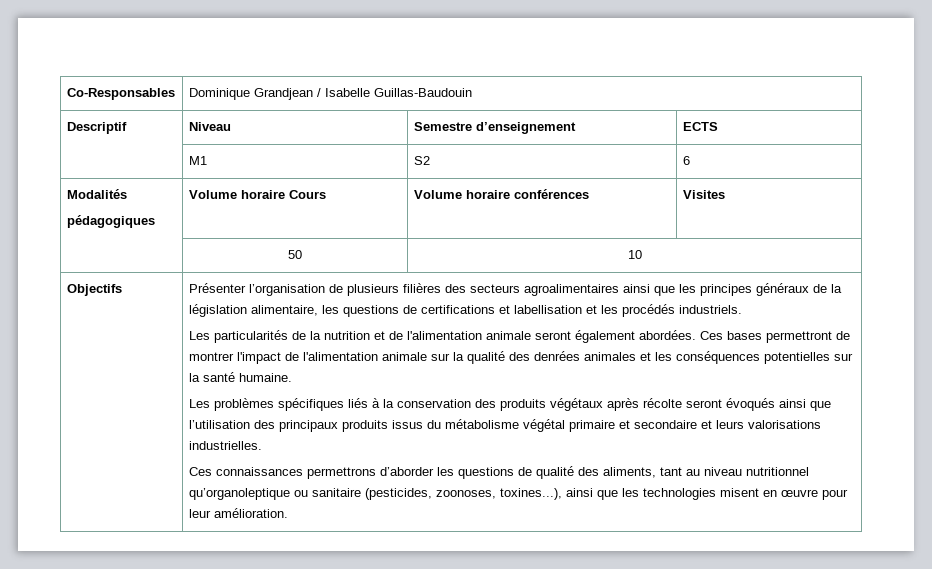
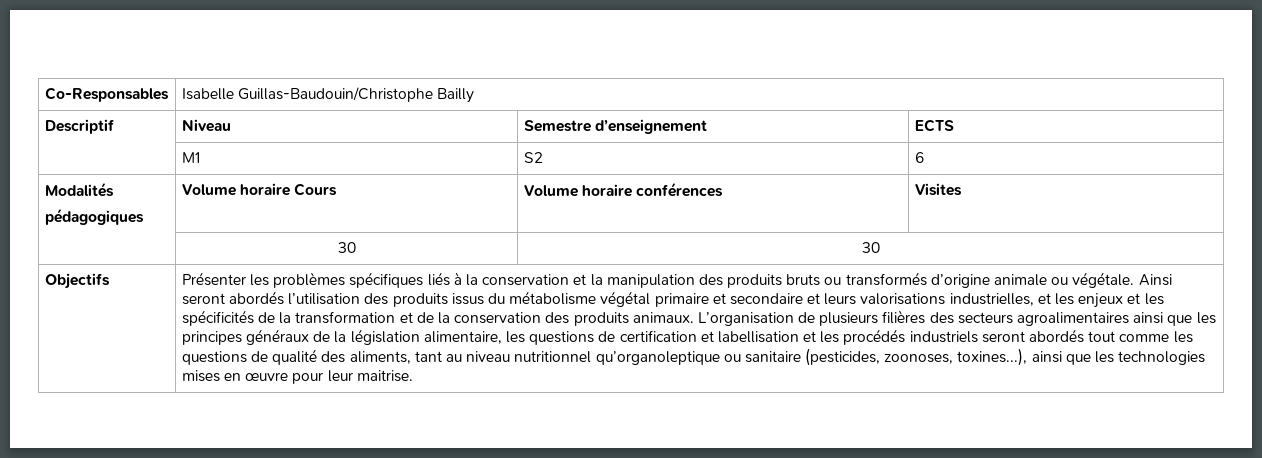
- Co-Responsables | Dominique Grandjean / Isabelle Guillas-Baudouin
+ Co-Responsables | Isabelle Guillas-Baudouin/Christophe Bailly
- | 50 | 10
+ | 30 | 30
- Présenter l’organisation de plusieurs filières des secteurs agroalimentaires ainsi que les principes généraux de la législation alimentaire, les questions de certifications et labellisation et les procédés industriels.
- Les particularités de la nutrition et de l'alimentation animale seront également abordées. Ces bases permettront de montrer l'impact de l'alimentation animale sur la qualité des denrées animales et les conséquences potentielles sur la santé humaine.
- Les problèmes spécifiques liés à la conservation des produits végétaux après récolte seront évoqués ainsi que l’utilisation des principaux produits issus du métabolisme végétal primaire et secondaire et leurs valorisations industrielles.
- Ces connaissances permettrons d’aborder les questions de qualité des aliments, tant au niveau nutritionnel qu’organoleptique ou sanitaire (pesticides, zoonoses, toxines...), ainsi que les technologies misent en œuvre pour leur amélioration.
+ Présenter les problèmes spécifiques liés à la conservation et la manipulation des produits bruts ou transformés d’origine animale ou végétale. Ainsi seront abordés l’utilisation des produits issus du métabolisme végétal primaire et secondaire et leurs valorisations industrielles, et les enjeux et les spécificités de la transformation et de la conservation des produits animaux. L’organisation de plusieurs filières des secteurs agroalimentaires ainsi que les principes généraux de la législation alimentaire, les questions de certification et labellisation et les procédés industriels seront abordés tout comme les questions de qualité des aliments, tant au niveau nutritionnel qu’organoleptique ou sanitaire (pesticides, zoonoses, toxines...), ainsi que les technologies mises en œuvre pour leur maitrise.

